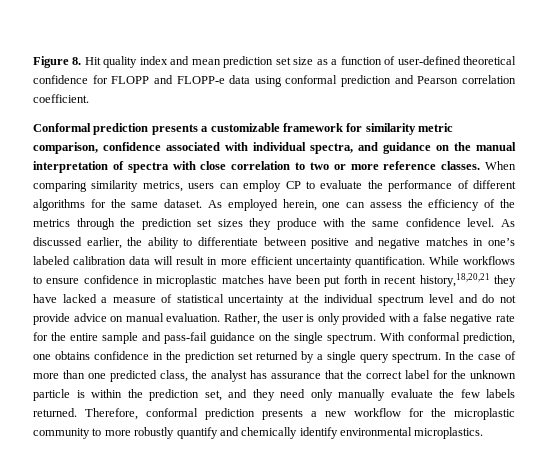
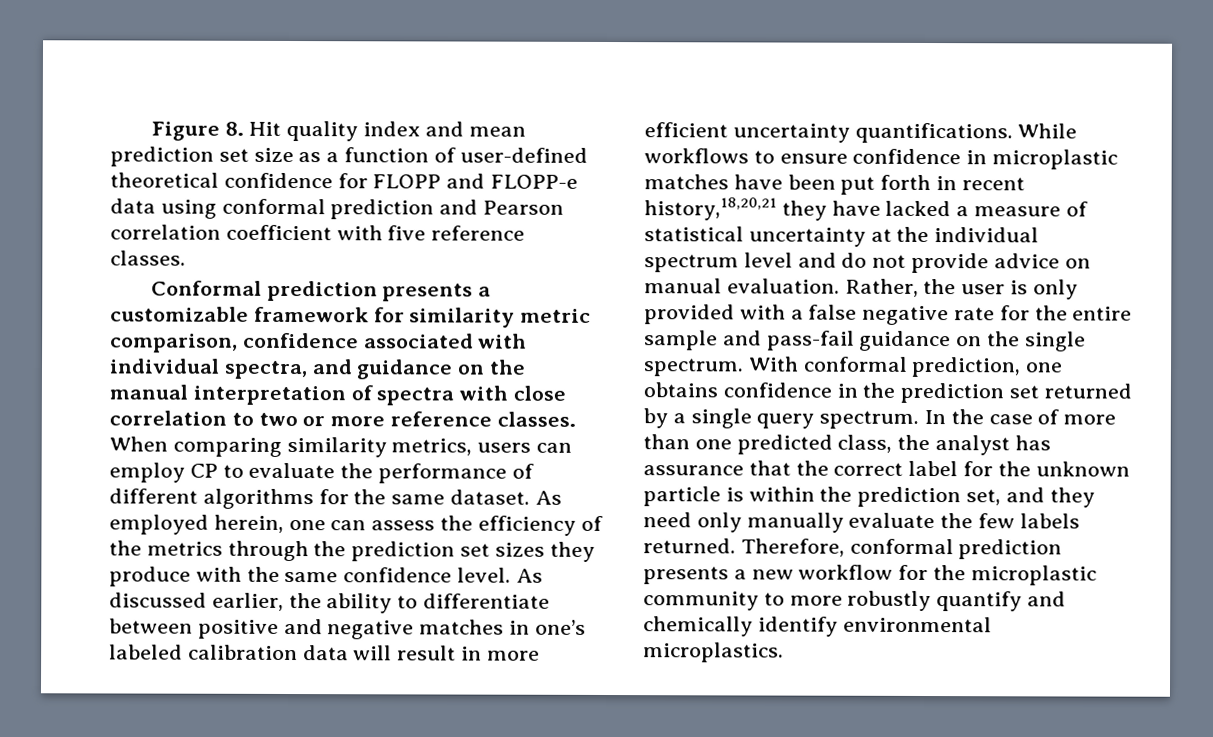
- Figure 8. Hit quality index and mean prediction set size as a function of user-defined theoretical confidence for FLOPP and FLOPP-e data using conformal prediction and Pearson correlation coefficient.
+ Figure 8. Hit quality index and mean prediction set size as a function of user-defined theoretical confidence for FLOPP and FLOPP-e data using conformal prediction and Pearson correlation coefficient with five reference classes.
- As discussed earlier, the ability to differentiate between positive and negative matches in one’s labeled calibration data will result in more efficient uncertainty quantification.
+ As discussed earlier, the ability to differentiate between positive and negative matches in one’s labeled calibration data will result in more efficient uncertainty quantifications.

